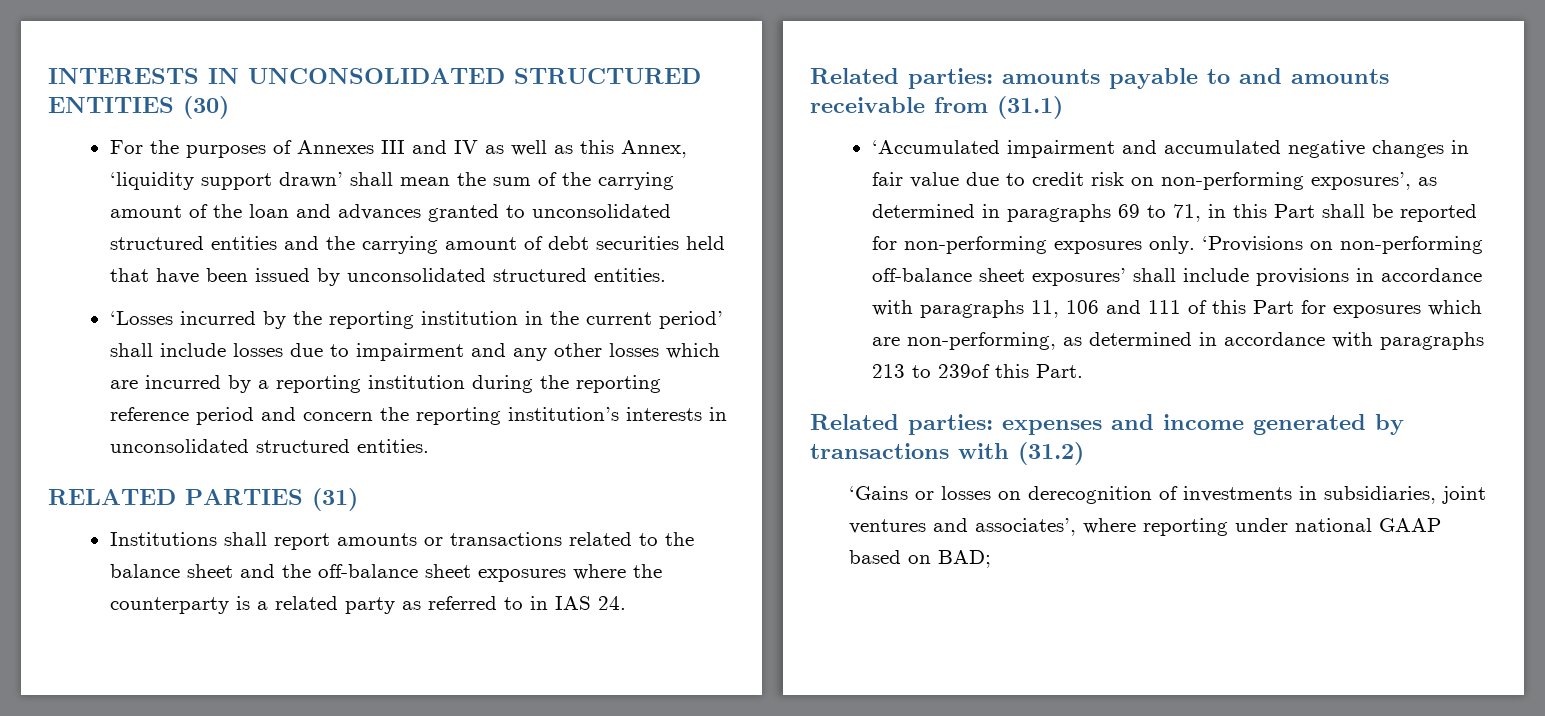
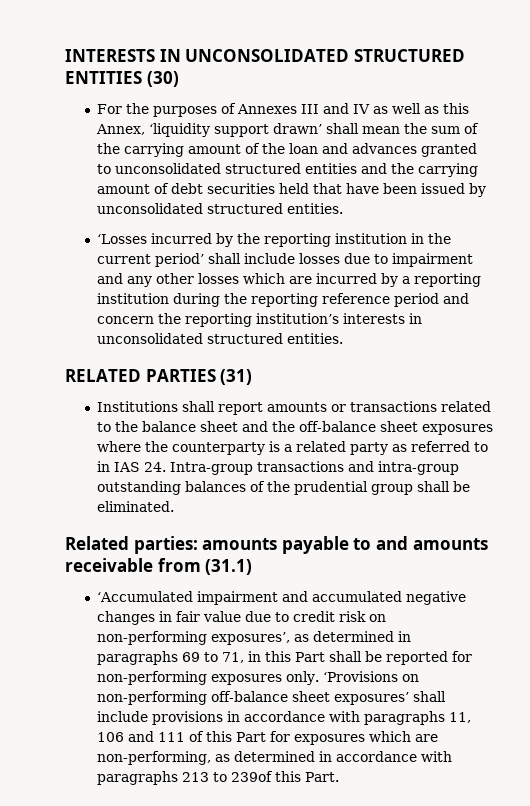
- Institutions shall report amounts or transactions related to the balance sheet and the off-balance sheet exposures where the counterparty is a related party as referred to in IAS 24.
+ Institutions shall report amounts or transactions related to the balance sheet and the off-balance sheet exposures where the counterparty is a related party as referred to in IAS 24. Intra-group transactions and intra-group outstanding balances of the prudential group shall be eliminated.
- Related parties: expenses and income generated by transactions with (31.2)
- ‘Gains or losses on derecognition of investments in subsidiaries, joint ventures and associates’, where reporting under national GAAP based on BAD;

